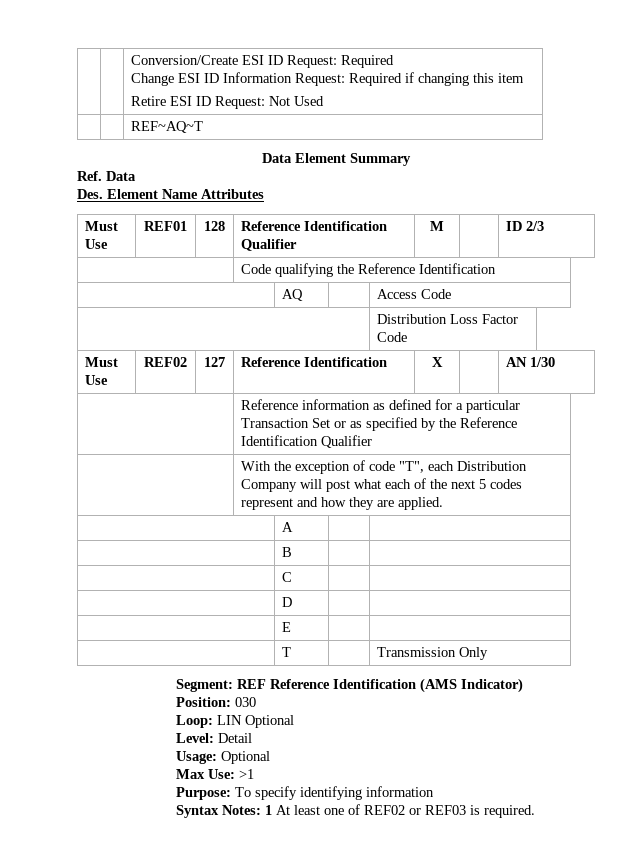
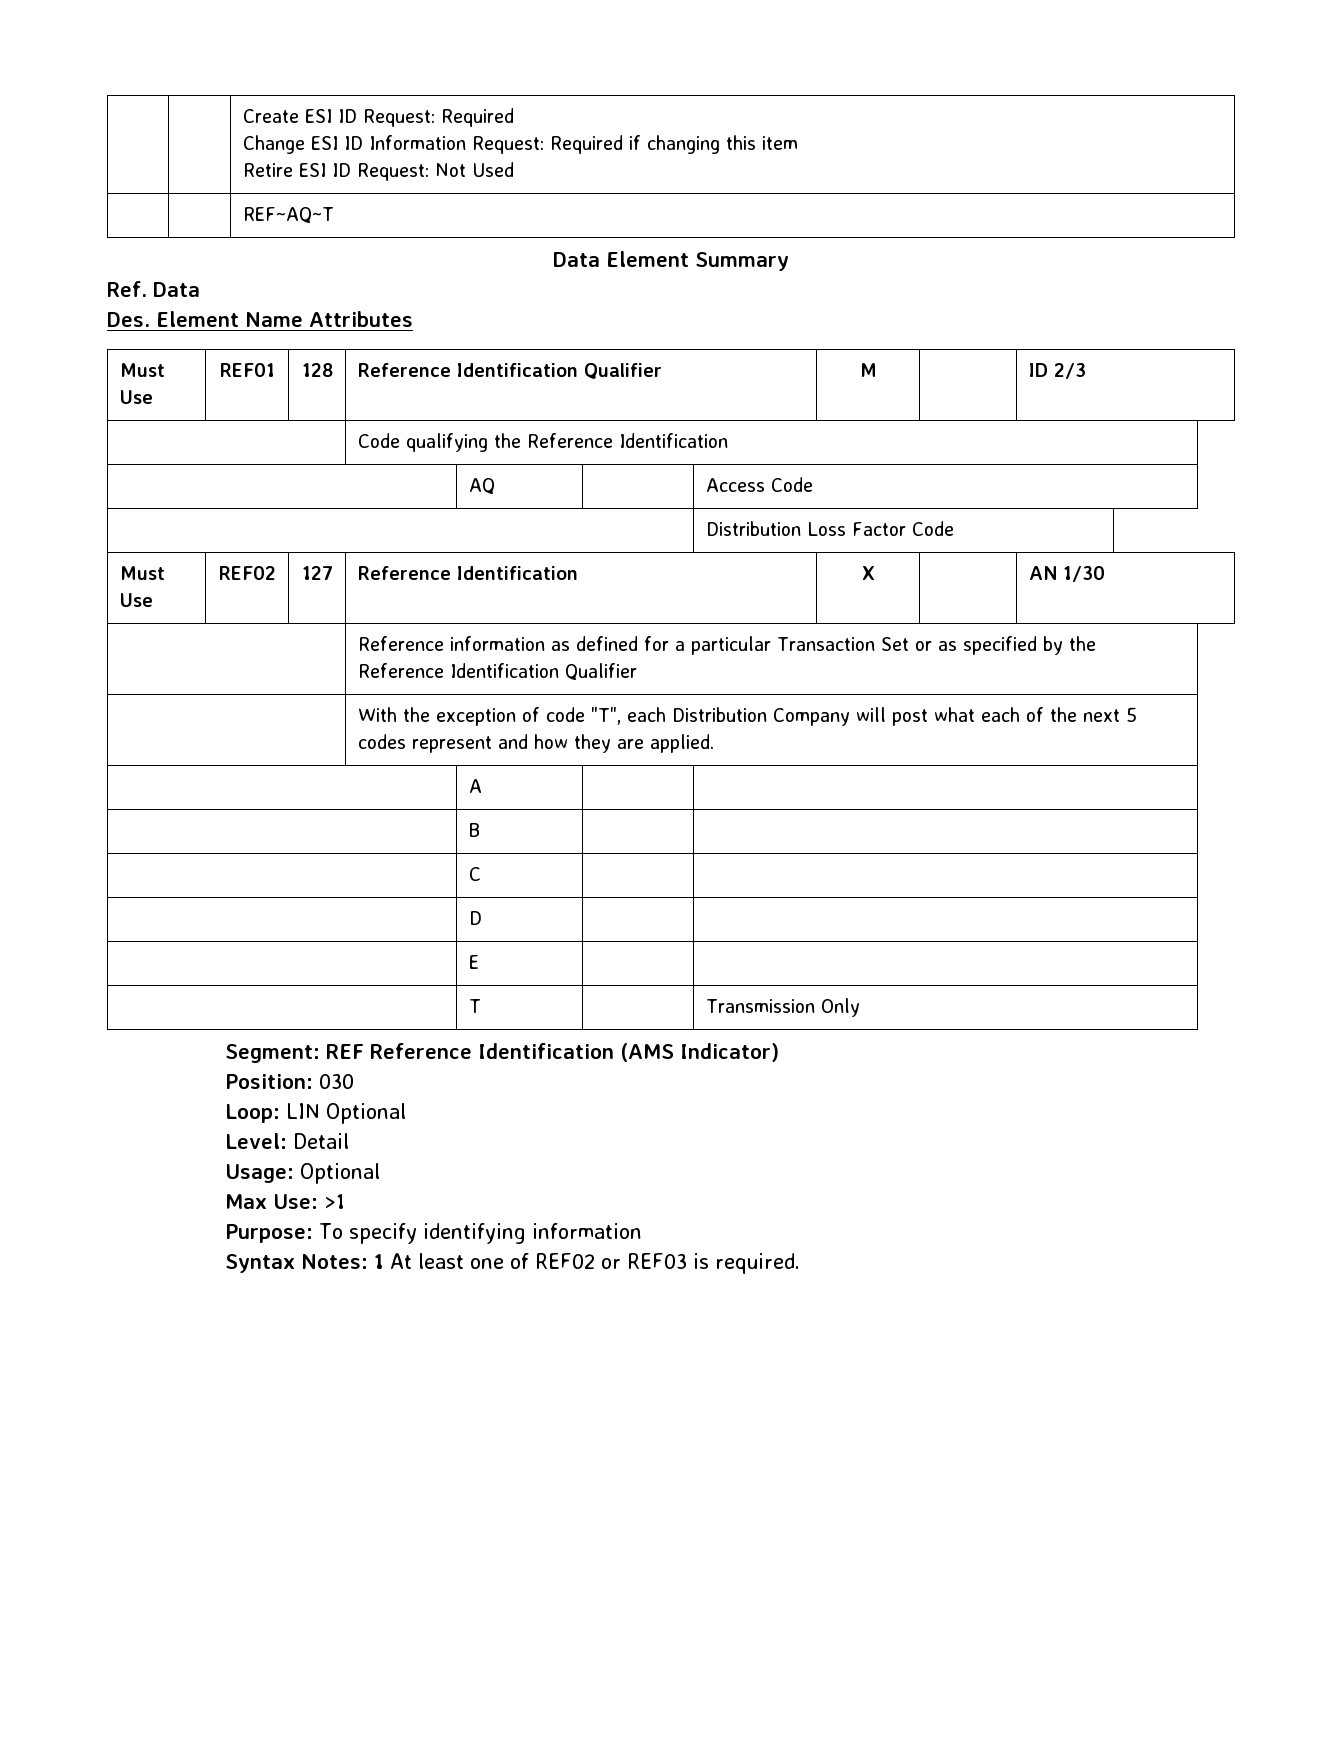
- | | Conversion/Create ESI ID Request: Required
+ | | Create ESI ID Request: Required

